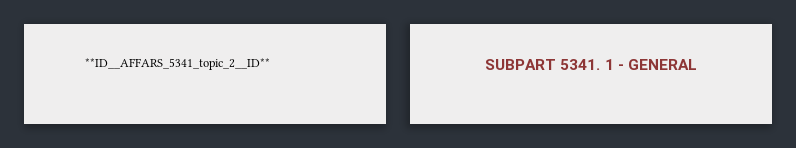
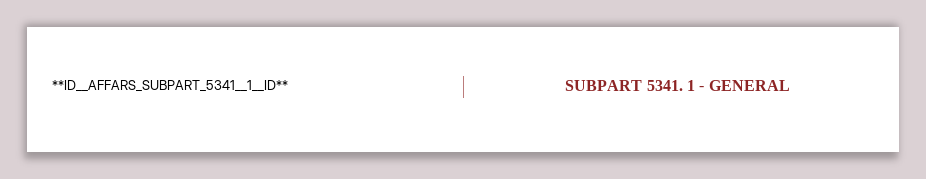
- **ID__AFFARS_5341_topic_2__ID**
+ **ID__AFFARS_SUBPART_5341__1__ID**

